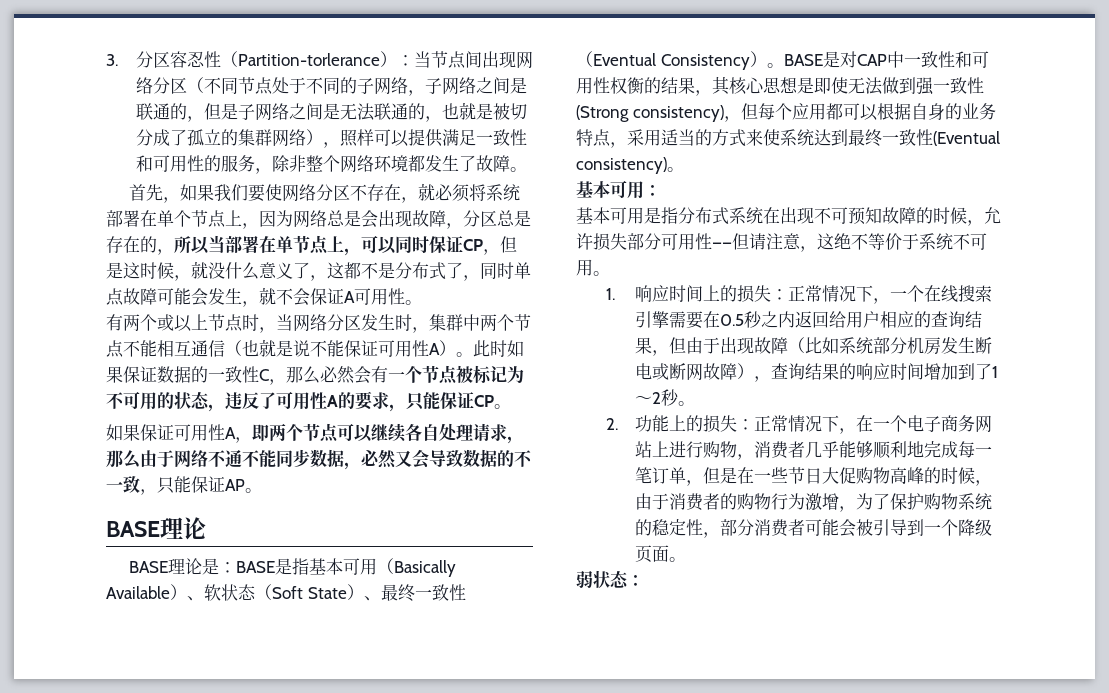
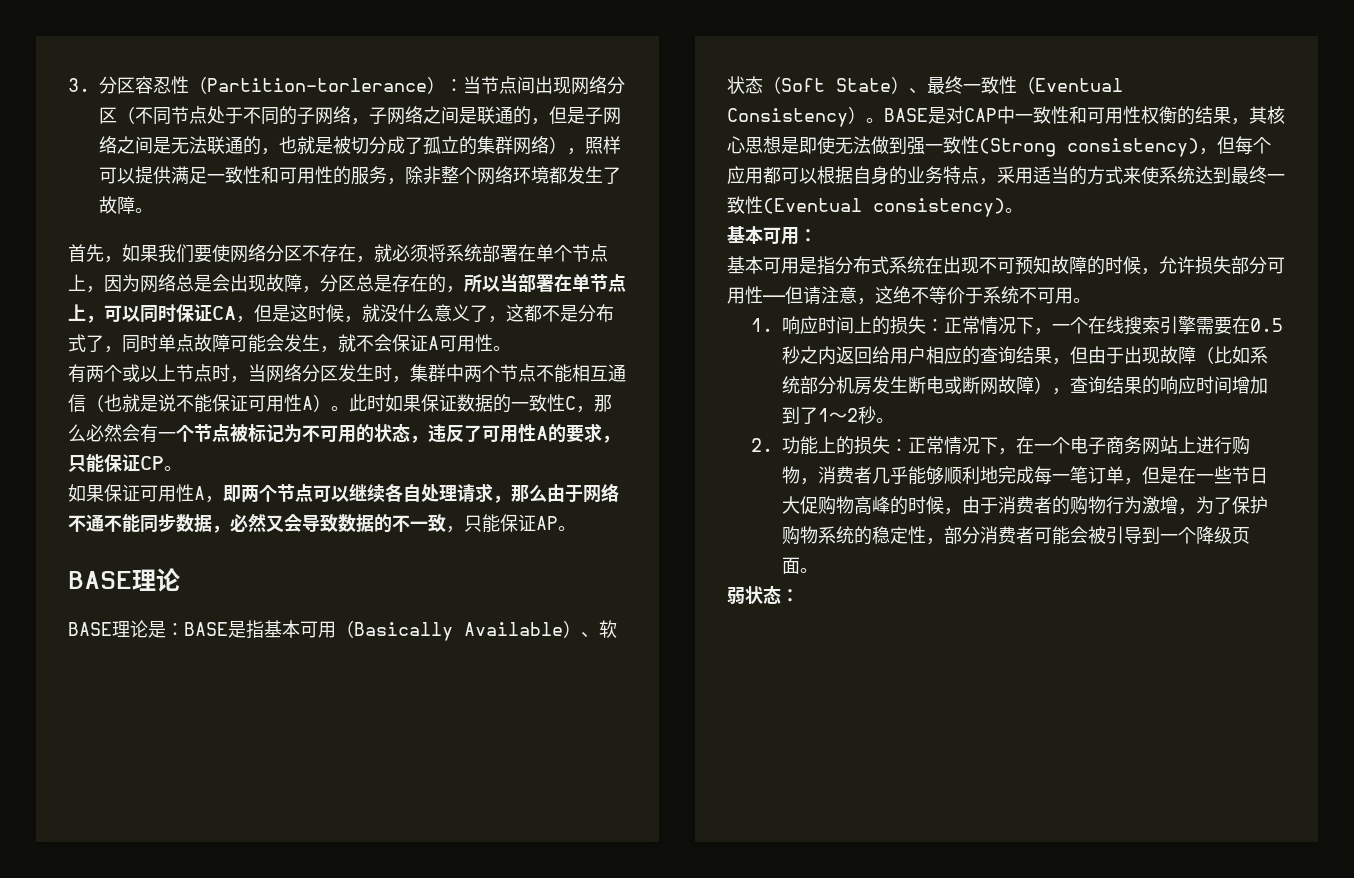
- 首先，如果我们要使网络分区不存在，就必须将系统部署在单个节点上，因为网络总是会出现故障，分区总是存在的，所以当部署在单节点上，可以同时保证CP，但是这时候，就没什么意义了，这都不是分布式了，同时单点故障可能会发生，就不会保证A可用性。
+ 首先，如果我们要使网络分区不存在，就必须将系统部署在单个节点上，因为网络总是会出现故障，分区总是存在的，所以当部署在单节点上，可以同时保证CA，但是这时候，就没什么意义了，这都不是分布式了，同时单点故障可能会发生，就不会保证A可用性。

